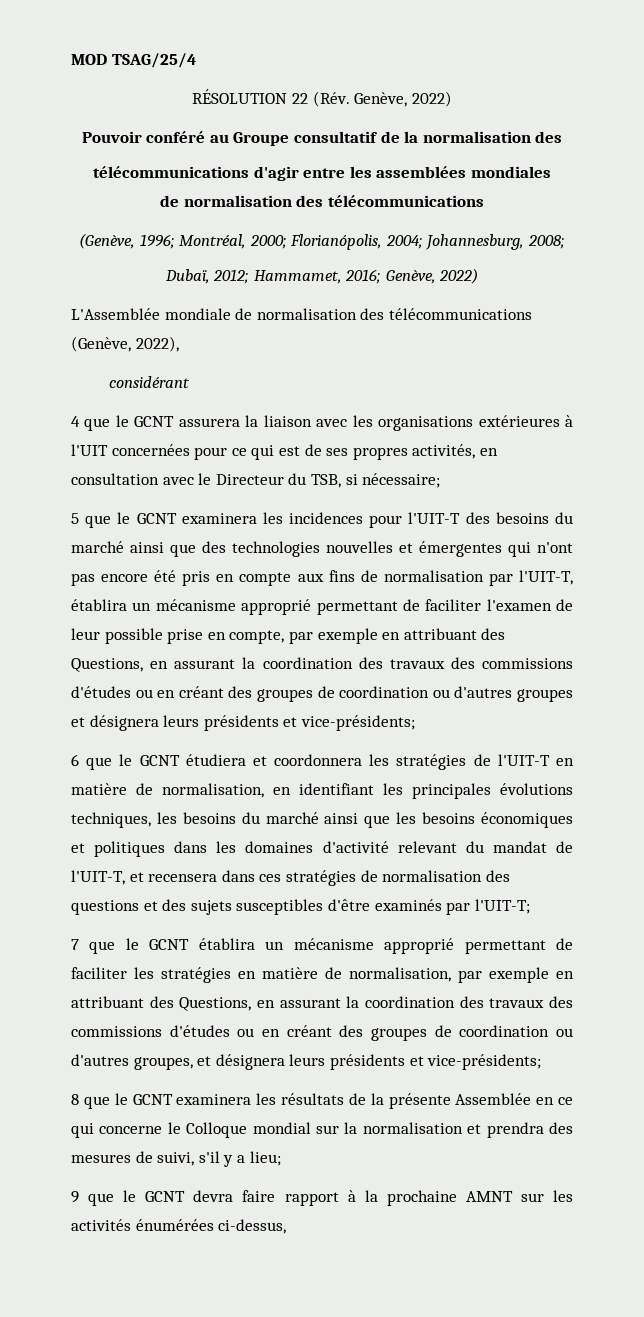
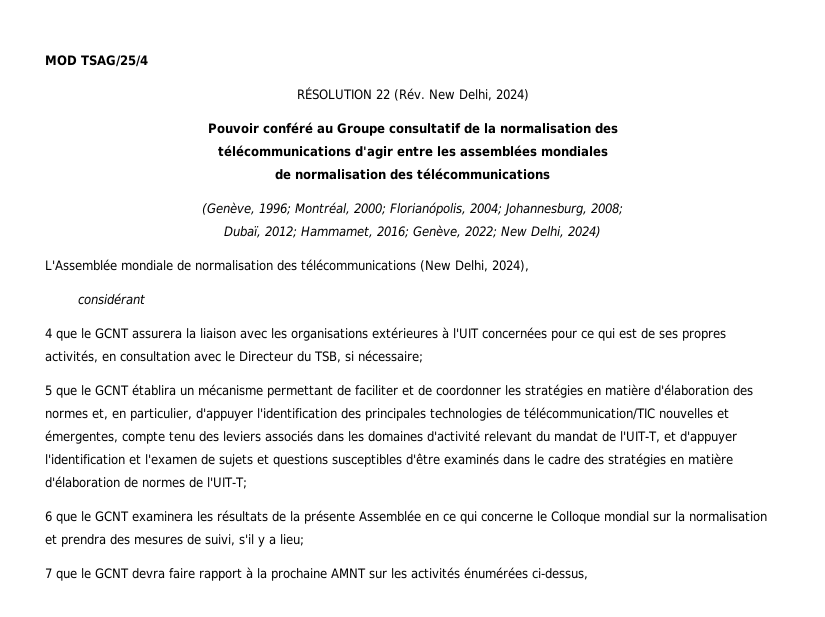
- RÉSOLUTION 22 (Rév. Genève, 2022)
+ RÉSOLUTION 22 (Rév. New Delhi, 2024)
- Dubaï, 2012; Hammamet, 2016; Genève, 2022)
+ Dubaï, 2012; Hammamet, 2016; Genève, 2022; New Delhi, 2024)
- L'Assemblée mondiale de normalisation des télécommunications (Genève, 2022),
+ L'Assemblée mondiale de normalisation des télécommunications (New Delhi, 2024),
- 5 que le GCNT examinera les incidences pour l'UIT-T des besoins du marché ainsi que des technologies nouvelles et émergentes qui n'ont pas encore été pris en compte aux fins de normalisation par l'UIT-T, établira un mécanisme approprié permettant de faciliter l'examen de leur possible prise en compte, par exemple en attribuant des Questions, en assurant la coordination des travaux des commissions d'études ou en créant des groupes de coordination ou d'autres groupes et désignera leurs présidents et vice-présidents;
- 6 que le GCNT étudiera et coordonnera les stratégies de l'UIT-T en matière de normalisation, en identifiant les principales évolutions techniques, les besoins du marché ainsi que les besoins économiques et politiques dans les domaines d'activité relevant du mandat de l'UIT-T, et recensera dans ces stratégies de normalisation des questions et des sujets susceptibles d'être examinés par l'UIT-T;
- 7 que le GCNT établira un mécanisme approprié permettant de faciliter les stratégies en matière de normalisation, par exemple en attribuant des Questions, en assurant la coordination des travaux des commissions d'études ou en créant des groupes de coordination ou d'autres groupes, et désignera leurs présidents et vice-présidents;
- 8 que le GCNT examinera les résultats de la présente Assemblée en ce qui concerne le Colloque mondial sur la normalisation et prendra des mesures de suivi, s'il y a lieu;
+ 5 que le GCNT établira un mécanisme permettant de faciliter et de coordonner les stratégies en matière d'élaboration des normes et, en particulier, d'appuyer l'identification des principales technologies de télécommunication/TIC nouvelles et émergentes, compte tenu des leviers associés dans les domaines d'activité relevant du mandat de l'UIT-T, et d'appuyer l'identification et l'examen de sujets et questions susceptibles d'être examinés dans le cadre des stratégies en matière d'élaboration de normes de l'UIT-T;
+ 6 que le GCNT examinera les résultats de la présente Assemblée en ce qui concerne le Colloque mondial sur la normalisation et prendra des mesures de suivi, s'il y a lieu;
- 9 que le GCNT devra faire rapport à la prochaine AMNT sur les activités énumérées ci-dessus,
+ 7 que le GCNT devra faire rapport à la prochaine AMNT sur les activités énumérées ci-dessus,

